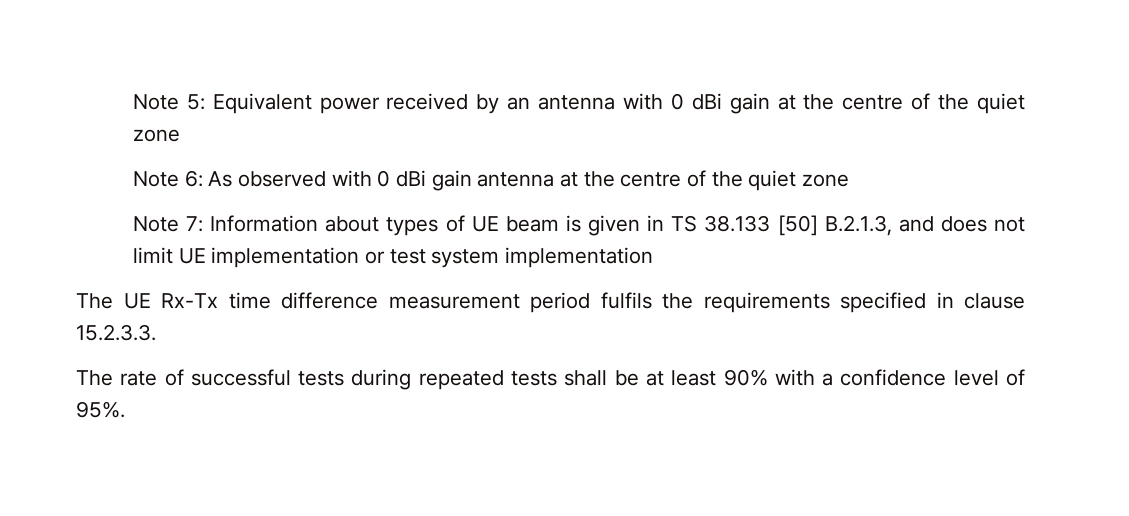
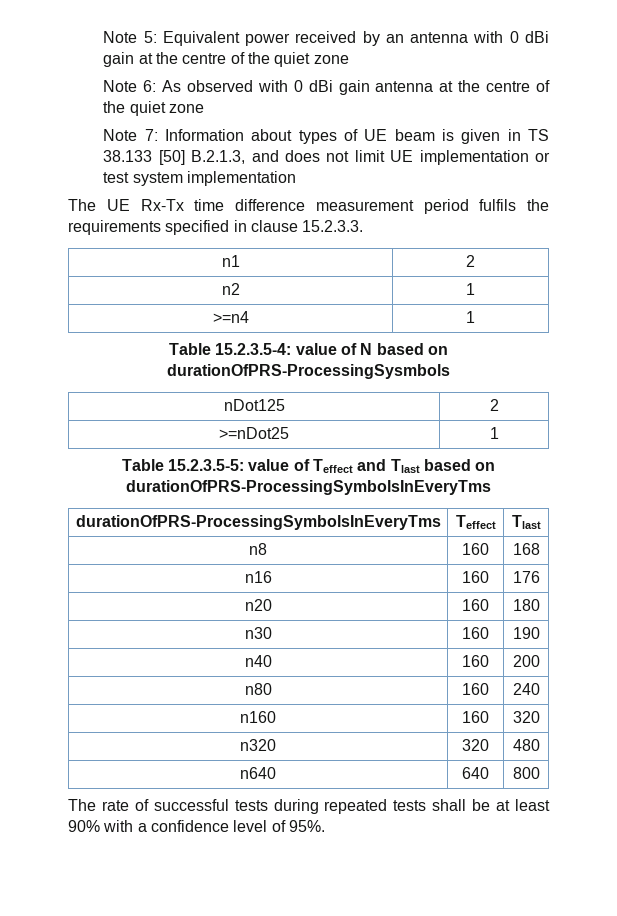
+ n1 | 2
+ n2 | 1
+ >=n4 | 1
+ Table 15.2.3.5-4: value of N based on durationOfPRS-ProcessingSysmbols
+ nDot125 | 2
+ >=nDot25 | 1
+ Table 15.2.3.5-5: value of Teffect and Tlast based on durationOfPRS-ProcessingSymbolsInEveryTms
+ durationOfPRS-ProcessingSymbolsInEveryTms | Teffect | Tlast
+ n8 | 160 | 168
+ n16 | 160 | 176
+ n20 | 160 | 180
+ n30 | 160 | 190
+ n40 | 160 | 200
+ n80 | 160 | 240
+ n160 | 160 | 320
+ n320 | 320 | 480
+ n640 | 640 | 800

